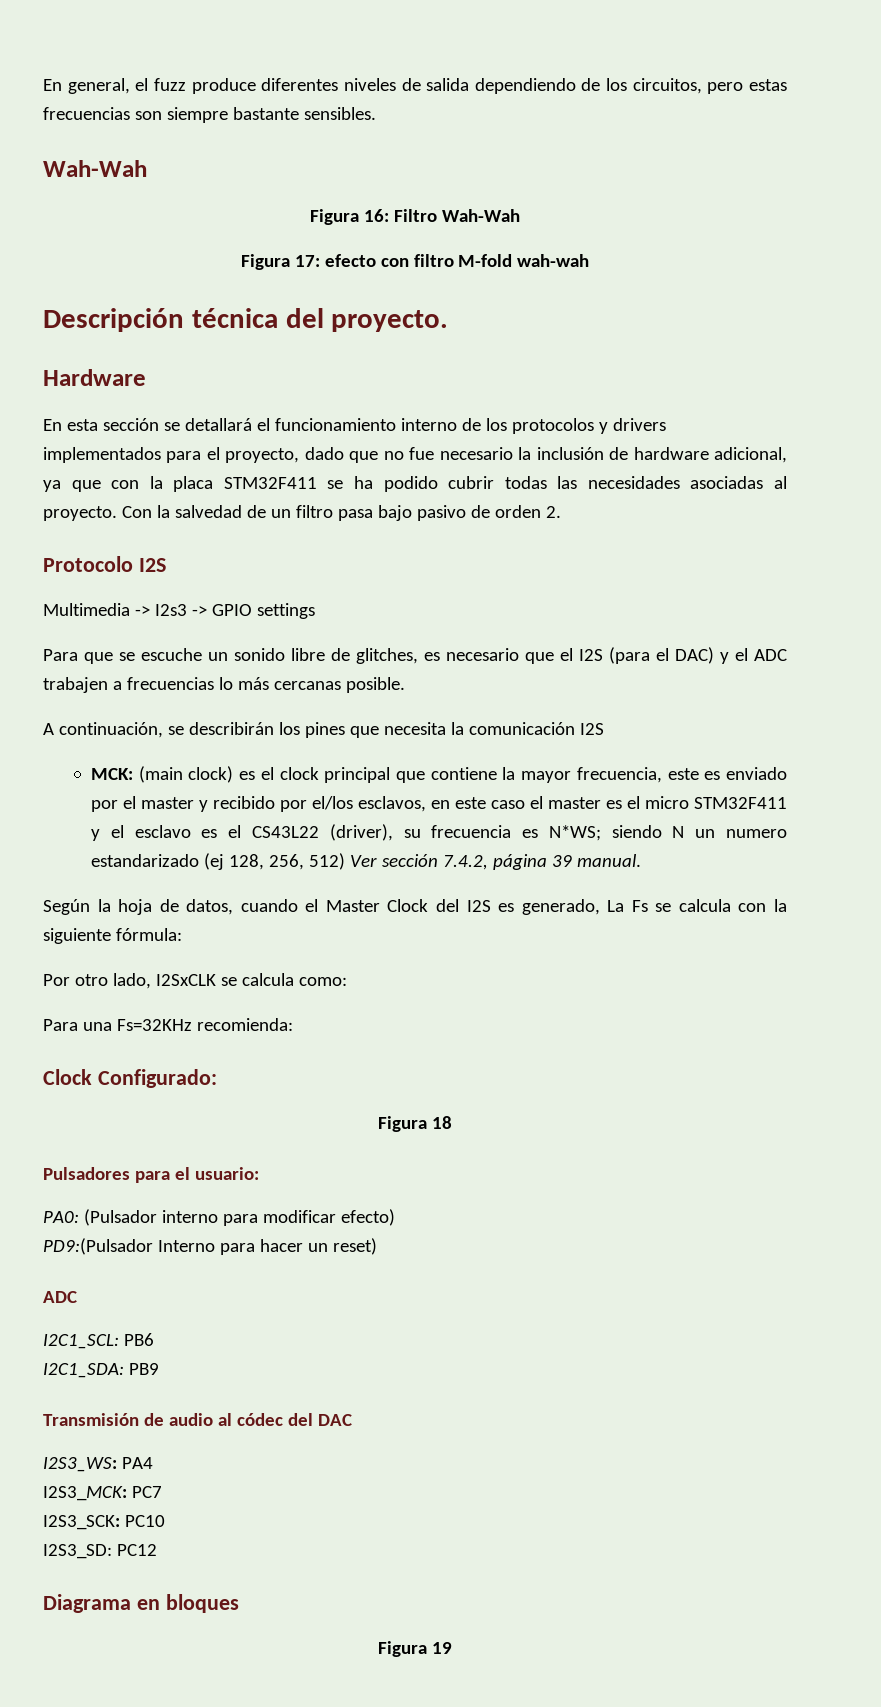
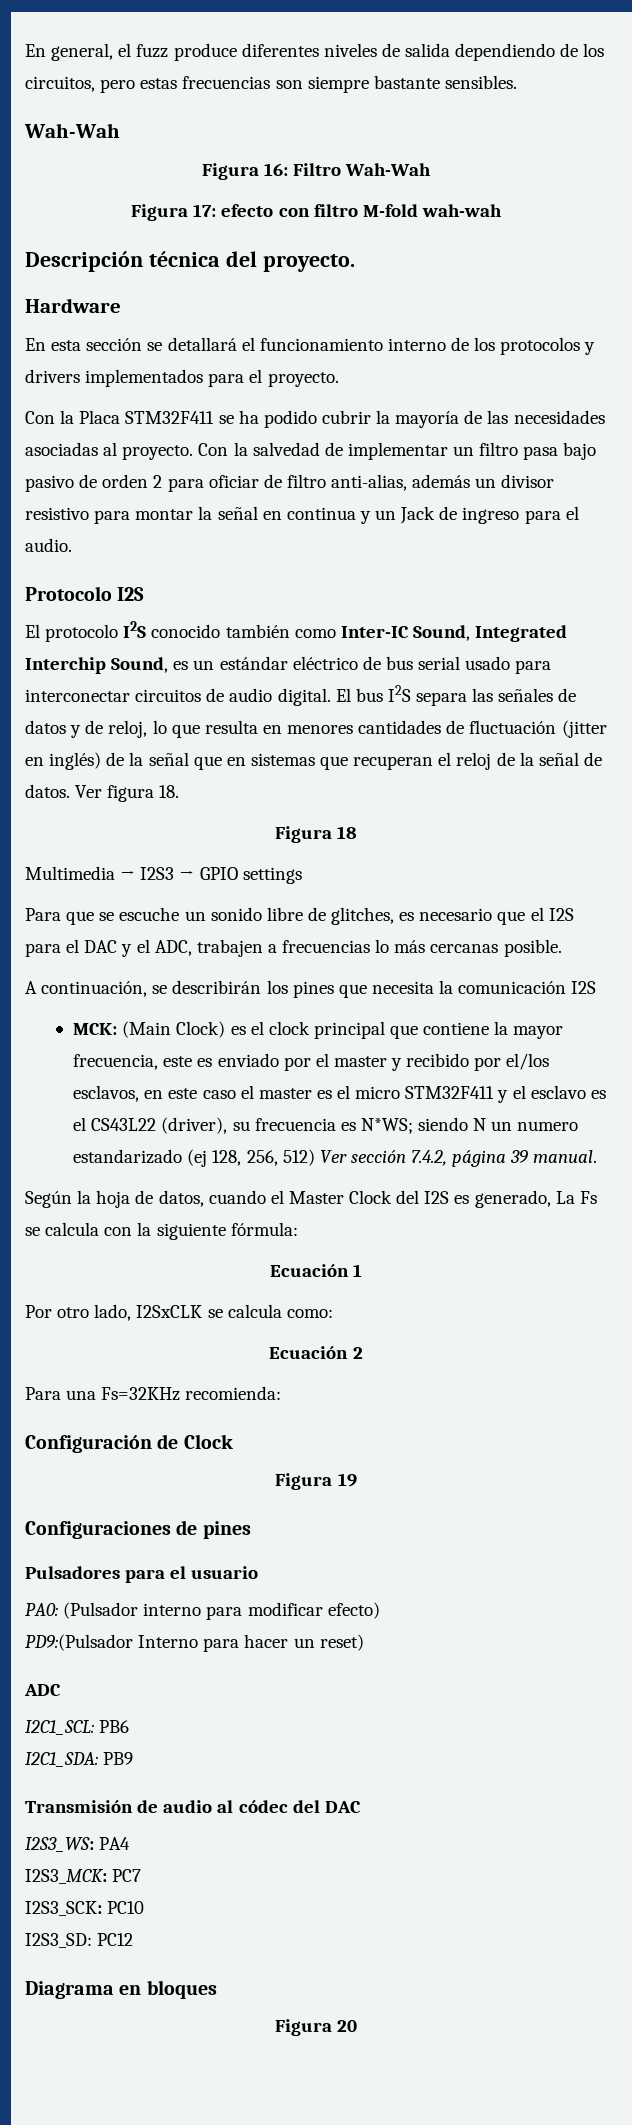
- En esta sección se detallará el funcionamiento interno de los protocolos y drivers implementados para el proyecto, dado que no fue necesario la inclusión de hardware adicional, ya que con la placa STM32F411 se ha podido cubrir todas las necesidades asociadas al proyecto.
+ En esta sección se detallará el funcionamiento interno de los protocolos y drivers implementados para el proyecto.
+ Con la Placa STM32F411 se ha podido cubrir la mayoría de las necesidades asociadas al proyecto.
- Con la salvedad de un filtro pasa bajo pasivo de orden 2.
+ Con la salvedad de implementar un filtro pasa bajo pasivo de orden 2 para oficiar de filtro anti-alias, además un divisor resistivo para montar la señal en continua y un Jack de ingreso para el audio.
  Protocolo I2S
- Multimedia -> I2s3 -> GPIO settings
+ El protocolo I2S conocido también como Inter-IC Sound, Integrated Interchip Sound, es un estándar eléctrico de bus serial usado para interconectar circuitos de audio digital. El bus I2S separa las señales de datos y de reloj, lo que resulta en menores cantidades de fluctuación (jitter en inglés) de la señal que en sistemas que recuperan el reloj de la señal de datos. Ver figura 18.
+ Figura 18
+ Multimedia → I2S3 → GPIO settings
- Para que se escuche un sonido libre de glitches, es necesario que el I2S (para el DAC) y el ADC trabajen a frecuencias lo más cercanas posible.
+ Para que se escuche un sonido libre de glitches, es necesario que el I2S para el DAC y el ADC, trabajen a frecuencias lo más cercanas posible.
- MCK: (main clock) es el clock principal que contiene la mayor frecuencia, este es enviado por el master y recibido por el/los esclavos, en este caso el master es el micro STM32F411 y el esclavo es el CS43L22 (driver), su frecuencia es N*WS; siendo N un numero estandarizado (ej 128, 256, 512) Ver sección 7.4.2, página 39 manual.
+ MCK: (Main Clock) es el clock principal que contiene la mayor frecuencia, este es enviado por el master y recibido por el/los esclavos, en este caso el master es el micro STM32F411 y el esclavo es el CS43L22 (driver), su frecuencia es N*WS; siendo N un numero estandarizado (ej 128, 256, 512) Ver sección 7.4.2, página 39 manual.
+ Ecuación 1
+ Ecuación 2
- Clock Configurado:
- Figura 18
+ Configuración de Clock
+ Figura 19
+ Configuraciones de pines
- Pulsadores para el usuario:
+ Pulsadores para el usuario
- Figura 19
+ Figura 20

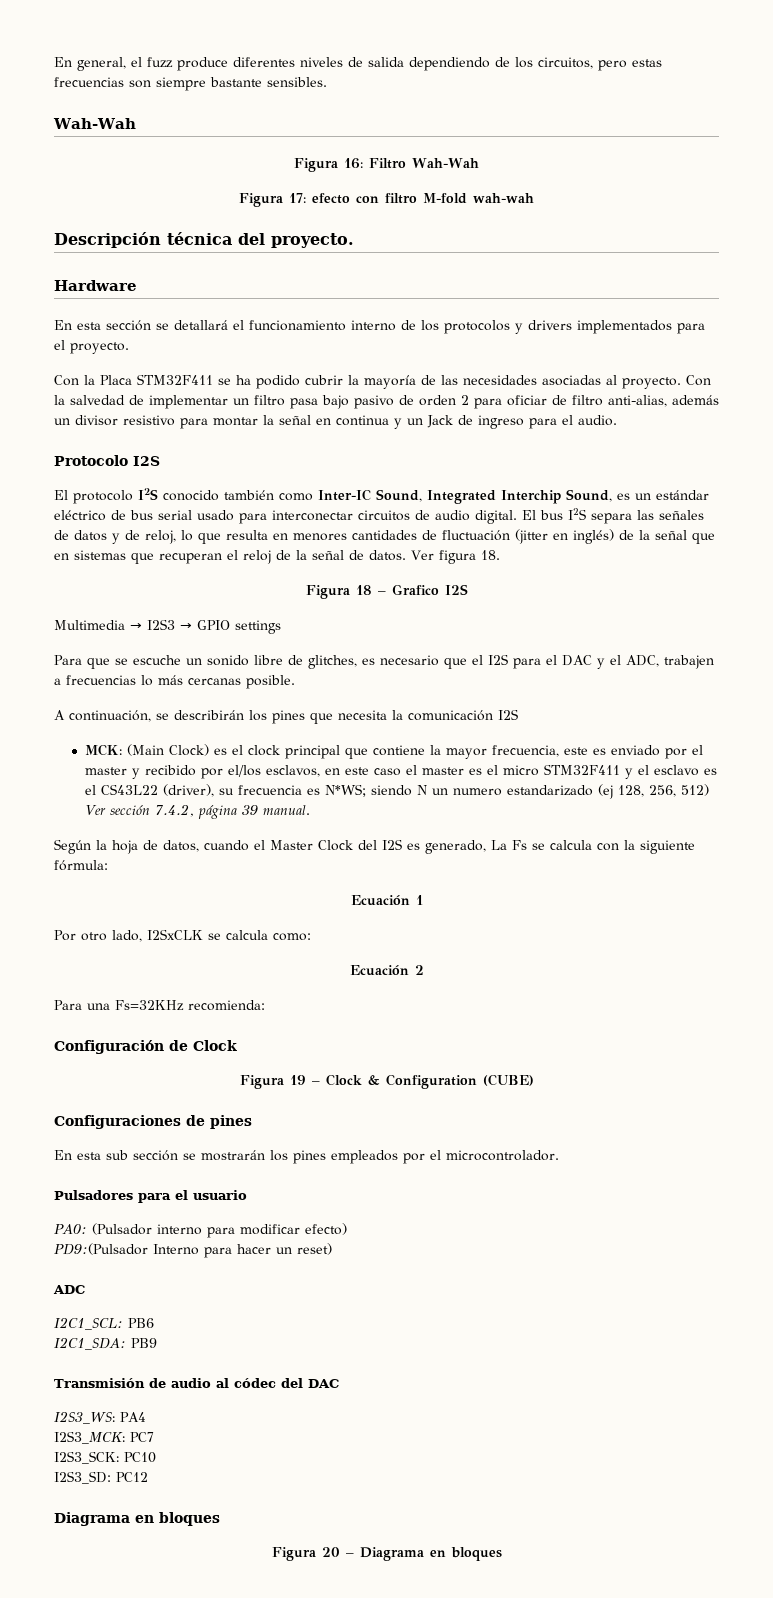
- Figura 18
+ Figura 18 – Grafico I2S
- Figura 19
+ Figura 19 – Clock & Configuration (CUBE)
  Configuraciones de pines
+ En esta sub sección se mostrarán los pines empleados por el microcontrolador.
- Figura 20
+ Figura 20 – Diagrama en bloques

